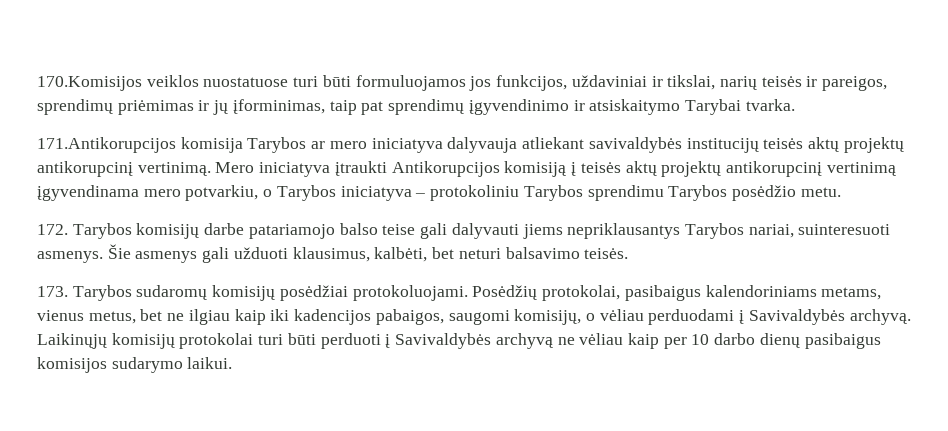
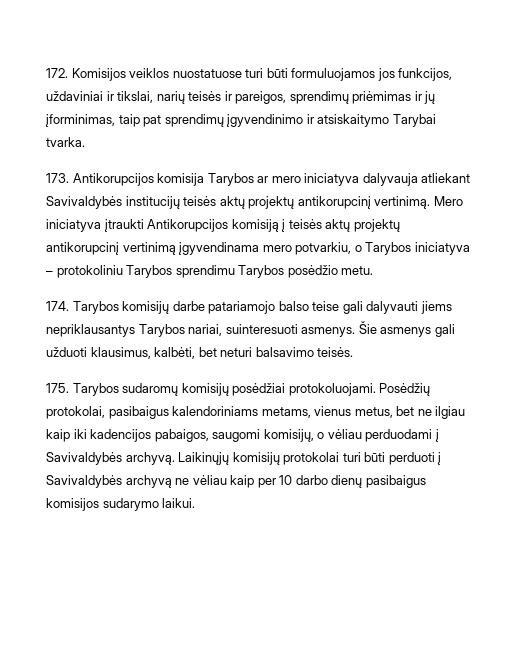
- 170.Komisijos veiklos nuostatuose turi būti formuluojamos jos funkcijos, uždaviniai ir tikslai, narių teisės ir pareigos, sprendimų priėmimas ir jų įforminimas, taip pat sprendimų įgyvendinimo ir atsiskaitymo Tarybai tvarka.
+ 172. Komisijos veiklos nuostatuose turi būti formuluojamos jos funkcijos, uždaviniai ir tikslai, narių teisės ir pareigos, sprendimų priėmimas ir jų įforminimas, taip pat sprendimų įgyvendinimo ir atsiskaitymo Tarybai tvarka.
- 171.Antikorupcijos komisija Tarybos ar mero iniciatyva dalyvauja atliekant savivaldybės institucijų teisės aktų projektų antikorupcinį vertinimą.
+ 173. Antikorupcijos komisija Tarybos ar mero iniciatyva dalyvauja atliekant Savivaldybės institucijų teisės aktų projektų antikorupcinį vertinimą.
- 172. Tarybos komisijų darbe patariamojo balso teise gali dalyvauti jiems nepriklausantys Tarybos nariai, suinteresuoti asmenys.
+ 174. Tarybos komisijų darbe patariamojo balso teise gali dalyvauti jiems nepriklausantys Tarybos nariai, suinteresuoti asmenys.
- 173. Tarybos sudaromų komisijų posėdžiai protokoluojami.
+ 175. Tarybos sudaromų komisijų posėdžiai protokoluojami.

